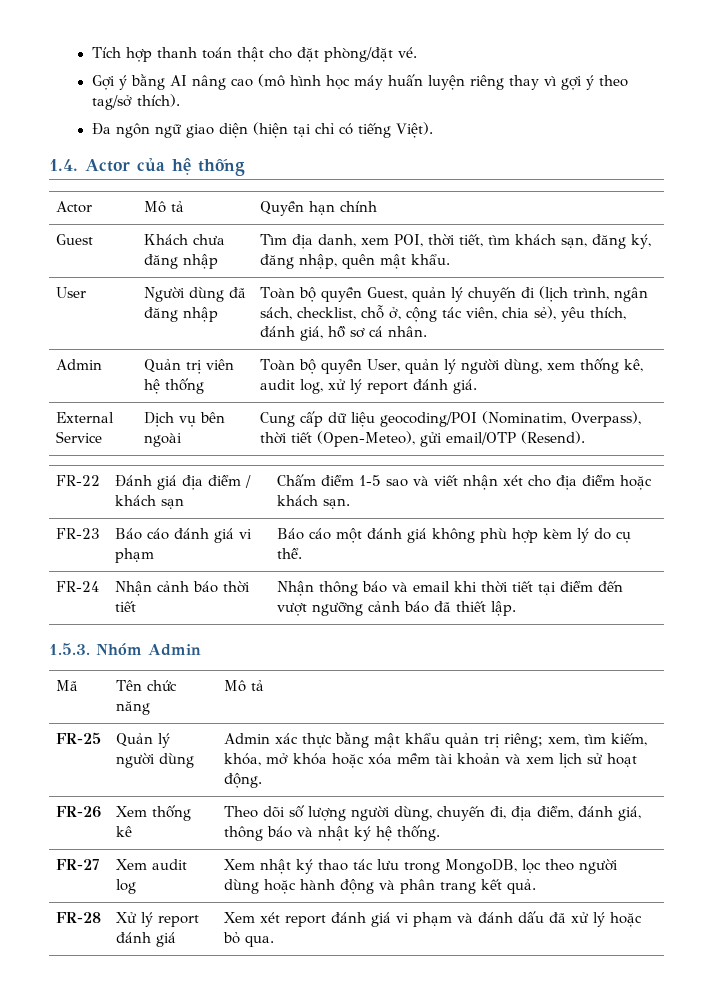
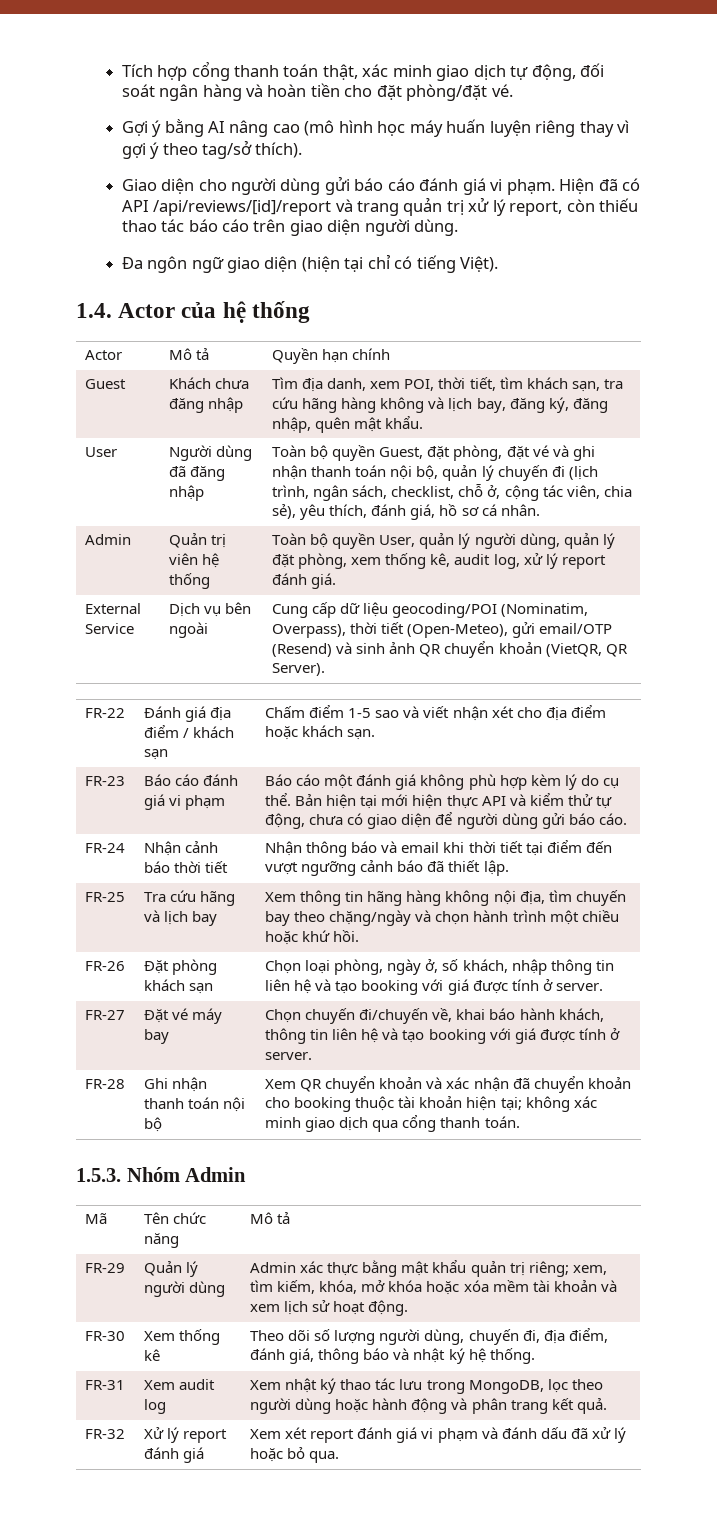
- Tích hợp thanh toán thật cho đặt phòng/đặt vé.
+ Tích hợp cổng thanh toán thật, xác minh giao dịch tự động, đối soát ngân hàng và hoàn tiền cho đặt phòng/đặt vé.
+ Giao diện cho người dùng gửi báo cáo đánh giá vi phạm. Hiện đã có API /api/reviews/[id]/report và trang quản trị xử lý report, còn thiếu thao tác báo cáo trên giao diện người dùng.
- Guest | Khách chưa đăng nhập | Tìm địa danh, xem POI, thời tiết, tìm khách sạn, đăng ký, đăng nhập, quên mật khẩu.
+ Guest | Khách chưa đăng nhập | Tìm địa danh, xem POI, thời tiết, tìm khách sạn, tra cứu hãng hàng không và lịch bay, đăng ký, đăng nhập, quên mật khẩu.
- Toàn bộ quyền Guest, quản lý chuyến đi (lịch trình, ngân sách, checklist, chỗ ở, cộng tác viên, chia sẻ), yêu thích, đánh giá, hồ sơ cá nhân.
+ Toàn bộ quyền Guest, đặt phòng, đặt vé và ghi nhận thanh toán nội bộ, quản lý chuyến đi (lịch trình, ngân sách, checklist, chỗ ở, cộng tác viên, chia sẻ), yêu thích, đánh giá, hồ sơ cá nhân.
- Admin | Quản trị viên hệ thống | Toàn bộ quyền User, quản lý người dùng, xem thống kê, audit log, xử lý report đánh giá.
+ Admin | Quản trị viên hệ thống | Toàn bộ quyền User, quản lý người dùng, quản lý đặt phòng, xem thống kê, audit log, xử lý report đánh giá.
- External Service | Dịch vụ bên ngoài | Cung cấp dữ liệu geocoding/POI (Nominatim, Overpass), thời tiết (Open-Meteo), gửi email/OTP (Resend).
+ External Service | Dịch vụ bên ngoài | Cung cấp dữ liệu geocoding/POI (Nominatim, Overpass), thời tiết (Open-Meteo), gửi email/OTP (Resend) và sinh ảnh QR chuyển khoản (VietQR, QR Server).
+ Bản hiện tại mới hiện thực API và kiểm thử tự động, chưa có giao diện để người dùng gửi báo cáo.
+ FR-25 | Tra cứu hãng và lịch bay | Xem thông tin hãng hàng không nội địa, tìm chuyến bay theo chặng/ngày và chọn hành trình một chiều hoặc khứ hồi.
+ FR-26 | Đặt phòng khách sạn | Chọn loại phòng, ngày ở, số khách, nhập thông tin liên hệ và tạo booking với giá được tính ở server.
+ FR-27 | Đặt vé máy bay | Chọn chuyến đi/chuyến về, khai báo hành khách, thông tin liên hệ và tạo booking với giá được tính ở server.
+ FR-28 | Ghi nhận thanh toán nội bộ | Xem QR chuyển khoản và xác nhận đã chuyển khoản cho booking thuộc tài khoản hiện tại; không xác minh giao dịch qua cổng thanh toán.
- FR-25 | Quản lý người dùng | Admin xác thực bằng mật khẩu quản trị riêng; xem, tìm kiếm, khóa, mở khóa hoặc xóa mềm tài khoản và xem lịch sử hoạt động.
+ FR-29 | Quản lý người dùng | Admin xác thực bằng mật khẩu quản trị riêng; xem, tìm kiếm, khóa, mở khóa hoặc xóa mềm tài khoản và xem lịch sử hoạt động.
- FR-26 | Xem thống kê | Theo dõi số lượng người dùng, chuyến đi, địa điểm, đánh giá, thông báo và nhật ký hệ thống.
+ FR-30 | Xem thống kê | Theo dõi số lượng người dùng, chuyến đi, địa điểm, đánh giá, thông báo và nhật ký hệ thống.
- FR-27 | Xem audit log | Xem nhật ký thao tác lưu trong MongoDB, lọc theo người dùng hoặc hành động và phân trang kết quả.
+ FR-31 | Xem audit log | Xem nhật ký thao tác lưu trong MongoDB, lọc theo người dùng hoặc hành động và phân trang kết quả.
- FR-28 | Xử lý report đánh giá | Xem xét report đánh giá vi phạm và đánh dấu đã xử lý hoặc bỏ qua.
+ FR-32 | Xử lý report đánh giá | Xem xét report đánh giá vi phạm và đánh dấu đã xử lý hoặc bỏ qua.

